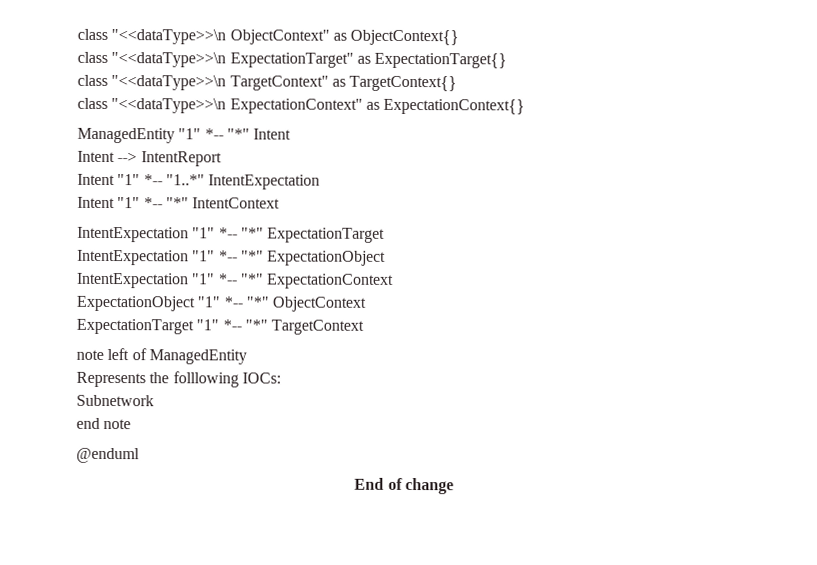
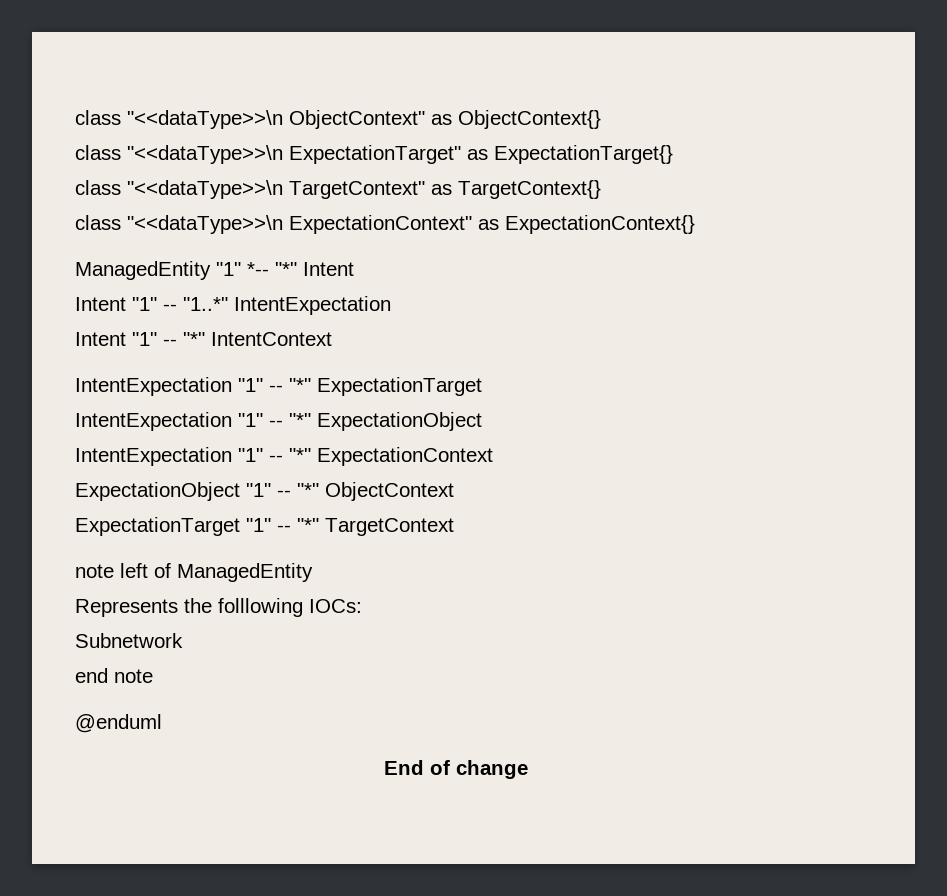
- Intent --> IntentReport
- Intent "1" *-- "1..*" IntentExpectation
+ Intent "1" -- "1..*" IntentExpectation
- Intent "1" *-- "*" IntentContext
+ Intent "1" -- "*" IntentContext
- IntentExpectation "1" *-- "*" ExpectationTarget
+ IntentExpectation "1" -- "*" ExpectationTarget
- IntentExpectation "1" *-- "*" ExpectationObject
+ IntentExpectation "1" -- "*" ExpectationObject
- IntentExpectation "1" *-- "*" ExpectationContext
+ IntentExpectation "1" -- "*" ExpectationContext
- ExpectationObject "1" *-- "*" ObjectContext
+ ExpectationObject "1" -- "*" ObjectContext
- ExpectationTarget "1" *-- "*" TargetContext
+ ExpectationTarget "1" -- "*" TargetContext

